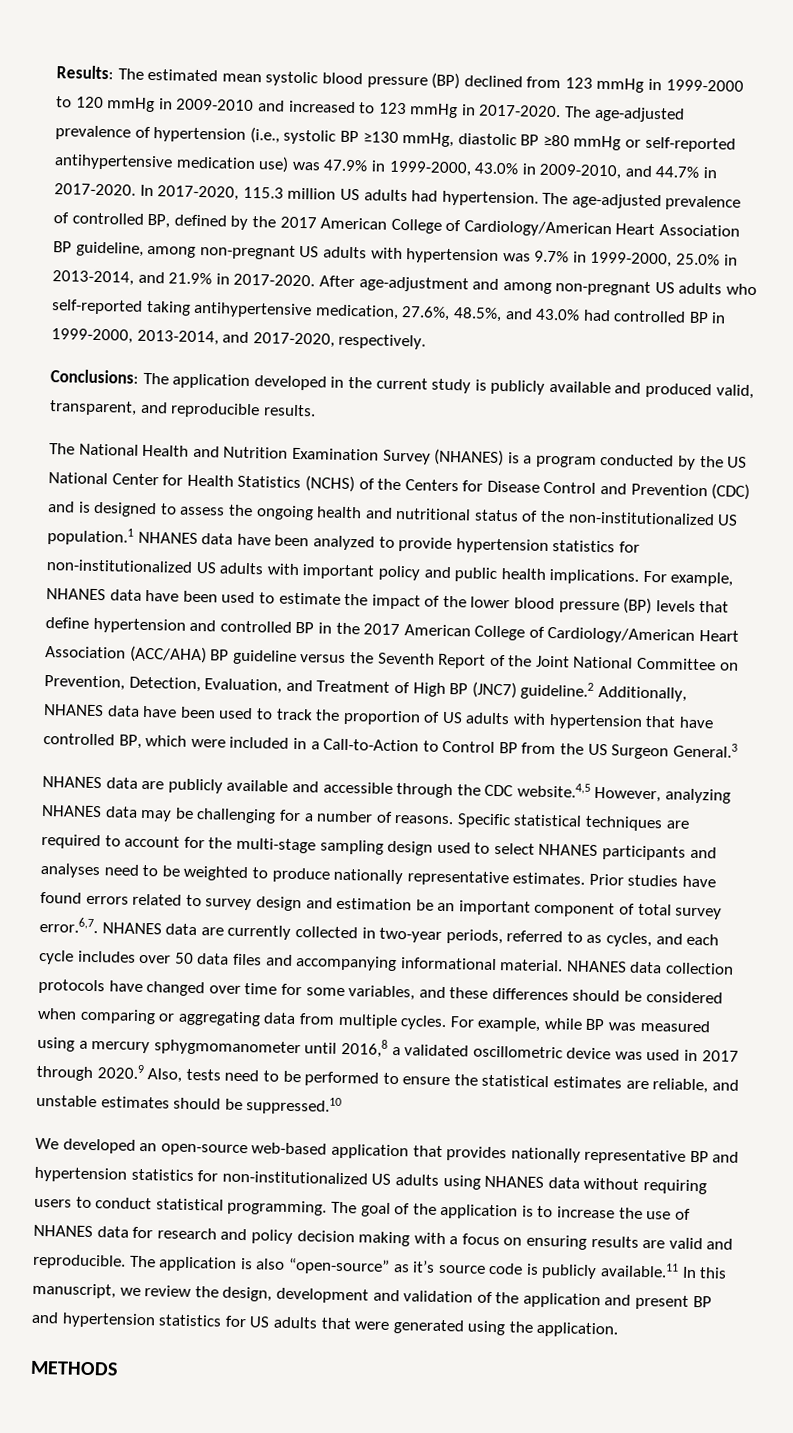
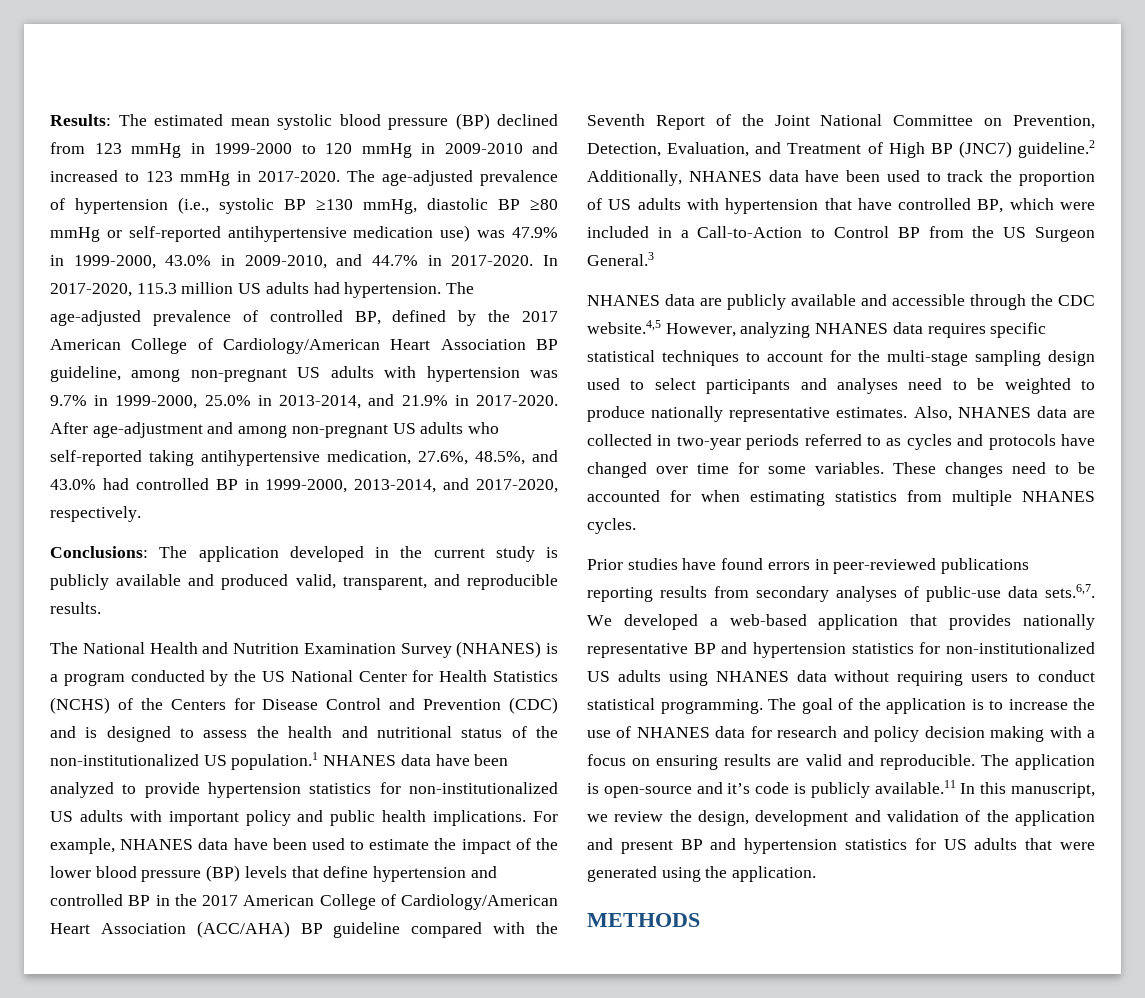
- The National Health and Nutrition Examination Survey (NHANES) is a program conducted by the US National Center for Health Statistics (NCHS) of the Centers for Disease Control and Prevention (CDC) and is designed to assess the ongoing health and nutritional status of the non-institutionalized US population.1 NHANES data have been analyzed to provide hypertension statistics for non-institutionalized US adults with important policy and public health implications.
+ The National Health and Nutrition Examination Survey (NHANES) is a program conducted by the US National Center for Health Statistics (NCHS) of the Centers for Disease Control and Prevention (CDC) and is designed to assess the health and nutritional status of the non-institutionalized US population.1 NHANES data have been analyzed to provide hypertension statistics for non-institutionalized US adults with important policy and public health implications.
- For example, NHANES data have been used to estimate the impact of the lower blood pressure (BP) levels that define hypertension and controlled BP in the 2017 American College of Cardiology/American Heart Association (ACC/AHA) BP guideline versus the Seventh Report of the Joint National Committee on Prevention, Detection, Evaluation, and Treatment of High BP (JNC7) guideline.2 Additionally, NHANES data have been used to track the proportion of US adults with hypertension that have controlled BP, which were included in a Call-to-Action to Control BP from the US Surgeon General.3
+ For example, NHANES data have been used to estimate the impact of the lower blood pressure (BP) levels that define hypertension and controlled BP in the 2017 American College of Cardiology/American Heart Association (ACC/AHA) BP guideline compared with the Seventh Report of the Joint National Committee on Prevention, Detection, Evaluation, and Treatment of High BP (JNC7) guideline.2 Additionally, NHANES data have been used to track the proportion of US adults with hypertension that have controlled BP, which were included in a Call-to-Action to Control BP from the US Surgeon General.3
- NHANES data are publicly available and accessible through the CDC website.4,5 However, analyzing NHANES data may be challenging for a number of reasons. Specific statistical techniques are required to account for the multi-stage sampling design used to select NHANES participants and analyses need to be weighted to produce nationally representative estimates.
+ NHANES data are publicly available and accessible through the CDC website.4,5 However, analyzing NHANES data requires specific statistical techniques to account for the multi-stage sampling design used to select participants and analyses need to be weighted to produce nationally representative estimates.
- Prior studies have found errors related to survey design and estimation be an important component of total survey error.6,7. NHANES data are currently collected in two-year periods, referred to as cycles, and each cycle includes over 50 data files and accompanying informational material. NHANES data collection protocols have changed over time for some variables, and these differences should be considered when comparing or aggregating data from multiple cycles. For example, while BP was measured using a mercury sphygmomanometer until 2016,8 a validated oscillometric device was used in 2017 through 2020.9 Also, tests need to be performed to ensure the statistical estimates are reliable, and unstable estimates should be suppressed.10
- We developed an open-source web-based application that provides nationally representative BP and hypertension statistics for non-institutionalized US adults using NHANES data without requiring users to conduct statistical programming.
+ Also, NHANES data are collected in two-year periods referred to as cycles and protocols have changed over time for some variables. These changes need to be accounted for when estimating statistics from multiple NHANES cycles.
+ Prior studies have found errors in peer-reviewed publications reporting results from secondary analyses of public-use data sets.6,7. We developed a web-based application that provides nationally representative BP and hypertension statistics for non-institutionalized US adults using NHANES data without requiring users to conduct statistical programming.
- The application is also “open-source” as it’s source code is publicly available.11 In this manuscript, we review the design, development and validation of the application and present BP and hypertension statistics for US adults that were generated using the application.
+ The application is open-source and it’s code is publicly available.11 In this manuscript, we review the design, development and validation of the application and present BP and hypertension statistics for US adults that were generated using the application.

